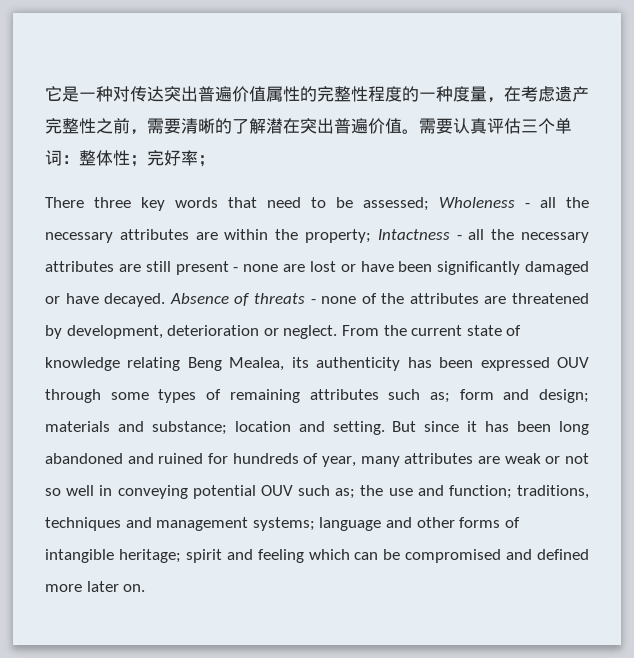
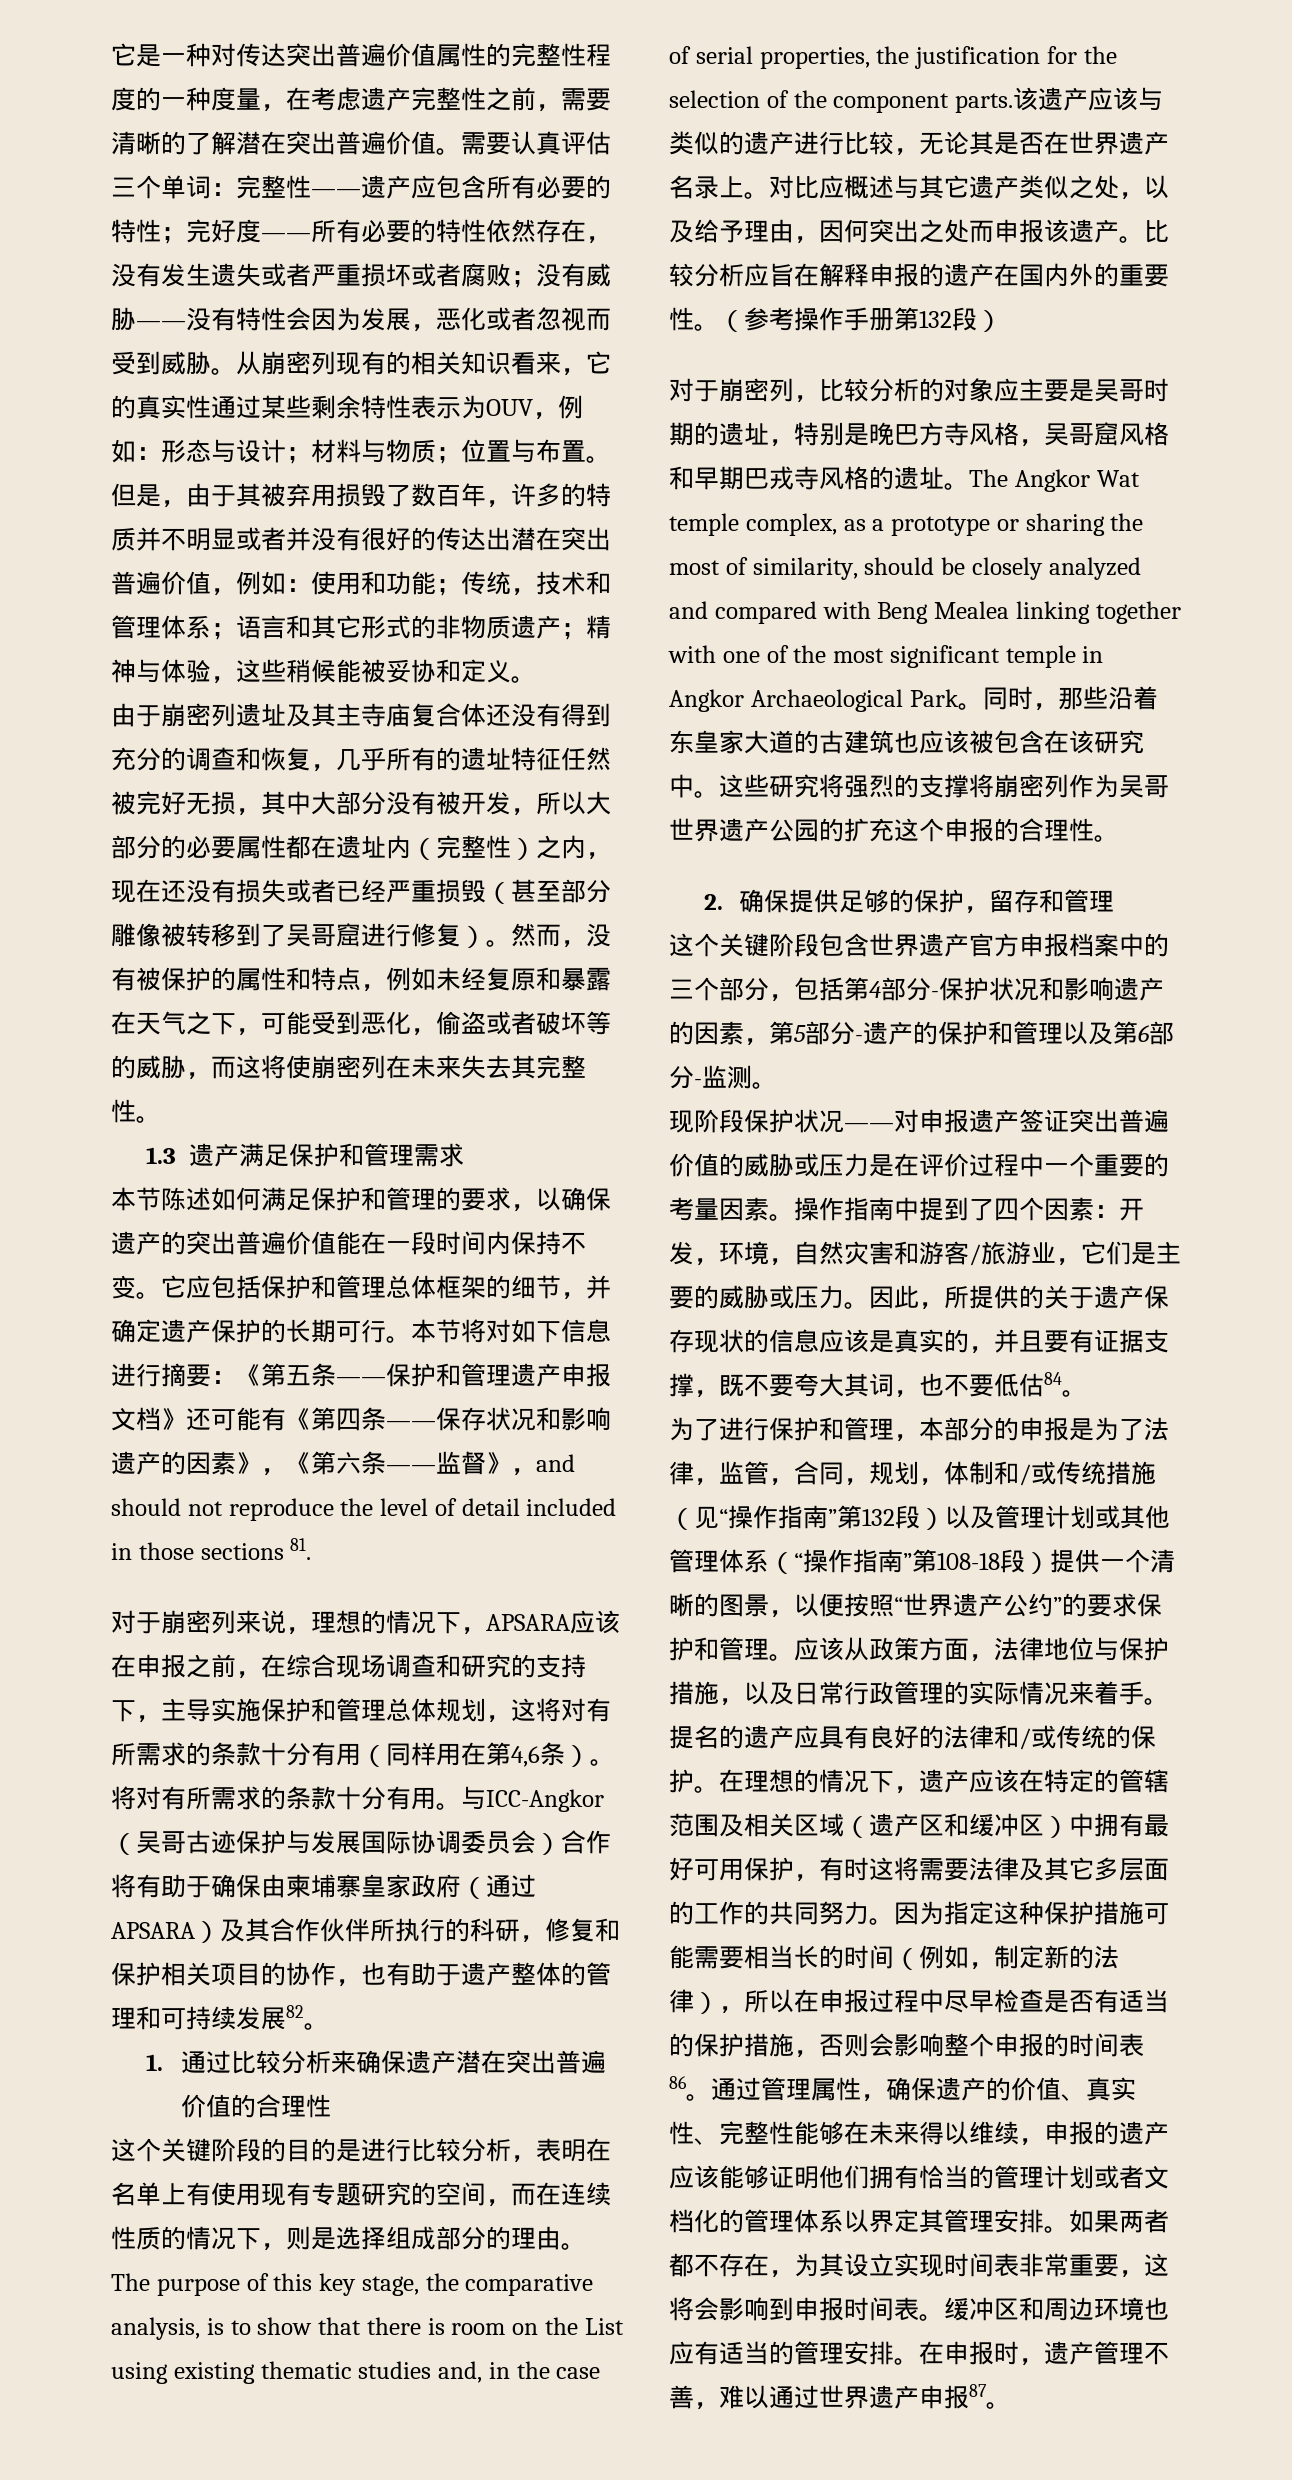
- 需要认真评估三个单词：整体性；完好率；
- There three key words that need to be assessed; Wholeness - all the necessary attributes are within the property; Intactness - all the necessary attributes are still present - none are lost or have been significantly damaged or have decayed. Absence of threats - none of the attributes are threatened by development, deterioration or neglect. From the current state of knowledge relating Beng Mealea, its authenticity has been expressed OUV through some types of remaining attributes such as; form and design; materials and substance; location and setting. But since it has been long abandoned and ruined for hundreds of year, many attributes are weak or not so well in conveying potential OUV such as; the use and function; traditions, techniques and management systems; language and other forms of intangible heritage; spirit and feeling which can be compromised and defined more later on.
+ 需要认真评估三个单词：完整性——遗产应包含所有必要的特性；完好度——所有必要的特性依然存在，没有发生遗失或者严重损坏或者腐败；没有威胁——没有特性会因为发展，恶化或者忽视而受到威胁。从崩密列现有的相关知识看来，它的真实性通过某些剩余特性表示为OUV，例如：形态与设计；材料与物质；位置与布置。但是，由于其被弃用损毁了数百年，许多的特质并不明显或者并没有很好的传达出潜在突出普遍价值，例如：使用和功能；传统，技术和管理体系；语言和其它形式的非物质遗产；精神与体验，这些稍候能被妥协和定义。
+ 由于崩密列遗址及其主寺庙复合体还没有得到充分的调查和恢复，几乎所有的遗址特征任然被完好无损，其中大部分没有被开发，所以大部分的必要属性都在遗址内（完整性）之内，现在还没有损失或者已经严重损毁（甚至部分雕像被转移到了吴哥窟进行修复）。然而，没有被保护的属性和特点，例如未经复原和暴露在天气之下，可能受到恶化，偷盗或者破坏等的威胁，而这将使崩密列在未来失去其完整性。
+ 1.3遗产满足保护和管理需求
+ 本节陈述如何满足保护和管理的要求，以确保遗产的突出普遍价值能在一段时间内保持不变。它应包括保护和管理总体框架的细节，并确定遗产保护的长期可行。本节将对如下信息进行摘要：《第五条——保护和管理遗产申报文档》还可能有《第四条——保存状况和影响遗产的因素》，《第六条——监督》，and should not reproduce the level of detail included in those sections 81.
+ 对于崩密列来说，理想的情况下，APSARA应该在申报之前，在综合现场调查和研究的支持下，主导实施保护和管理总体规划，这将对有所需求的条款十分有用（同样用在第4,6条）。将对有所需求的条款十分有用。与ICC-Angkor（吴哥古迹保护与发展国际协调委员会）合作将有助于确保由柬埔寨皇家政府（通过APSARA）及其合作伙伴所执行的科研，修复和保护相关项目的协作，也有助于遗产整体的管理和可持续发展82。
+ 1.通过比较分析来确保遗产潜在突出普遍价值的合理性
+ 这个关键阶段的目的是进行比较分析，表明在名单上有使用现有专题研究的空间，而在连续性质的情况下，则是选择组成部分的理由。The purpose of this key stage, the comparative analysis, is to show that there is room on the List using existing thematic studies and, in the case of serial properties, the justification for the selection of the component parts.该遗产应该与类似的遗产进行比较，无论其是否在世界遗产名录上。对比应概述与其它遗产类似之处，以及给予理由，因何突出之处而申报该遗产。比较分析应旨在解释申报的遗产在国内外的重要性。（参考操作手册第132段）
+ 对于崩密列，比较分析的对象应主要是吴哥时期的遗址，特别是晚巴方寺风格，吴哥窟风格和早期巴戎寺风格的遗址。The Angkor Wat temple complex, as a prototype or sharing the most of similarity, should be closely analyzed and compared with Beng Mealea linking together with one of the most significant temple in Angkor Archaeological Park。同时，那些沿着东皇家大道的古建筑也应该被包含在该研究中。这些研究将强烈的支撑将崩密列作为吴哥世界遗产公园的扩充这个申报的合理性。
+ 2.确保提供足够的保护，留存和管理
+ 这个关键阶段包含世界遗产官方申报档案中的三个部分，包括第4部分-保护状况和影响遗产的因素，第5部分-遗产的保护和管理以及第6部分-监测。
+ 现阶段保护状况——对申报遗产签证突出普遍价值的威胁或压力是在评价过程中一个重要的考量因素。操作指南中提到了四个因素：开发，环境，自然灾害和游客/旅游业，它们是主要的威胁或压力。因此，所提供的关于遗产保存现状的信息应该是真实的，并且要有证据支撑，既不要夸大其词，也不要低估84。
+ 为了进行保护和管理，本部分的申报是为了法律，监管，合同，规划，体制和/或传统措施（见“操作指南”第132段）以及管理计划或其他管理体系（“操作指南”第108-18段）提供一个清晰的图景，以便按照“世界遗产公约”的要求保护和管理。应该从政策方面，法律地位与保护措施，以及日常行政管理的实际情况来着手。提名的遗产应具有良好的法律和/或传统的保护。在理想的情况下，遗产应该在特定的管辖范围及相关区域（遗产区和缓冲区）中拥有最好可用保护，有时这将需要法律及其它多层面的工作的共同努力。因为指定这种保护措施可能需要相当长的时间（例如，制定新的法律），所以在申报过程中尽早检查是否有适当的保护措施，否则会影响整个申报的时间表86。通过管理属性，确保遗产的价值、真实性、完整性能够在未来得以维续，申报的遗产应该能够证明他们拥有恰当的管理计划或者文档化的管理体系以界定其管理安排。如果两者都不存在，为其设立实现时间表非常重要，这将会影响到申报时间表。缓冲区和周边环境也应有适当的管理安排。在申报时，遗产管理不善，难以通过世界遗产申报87。

